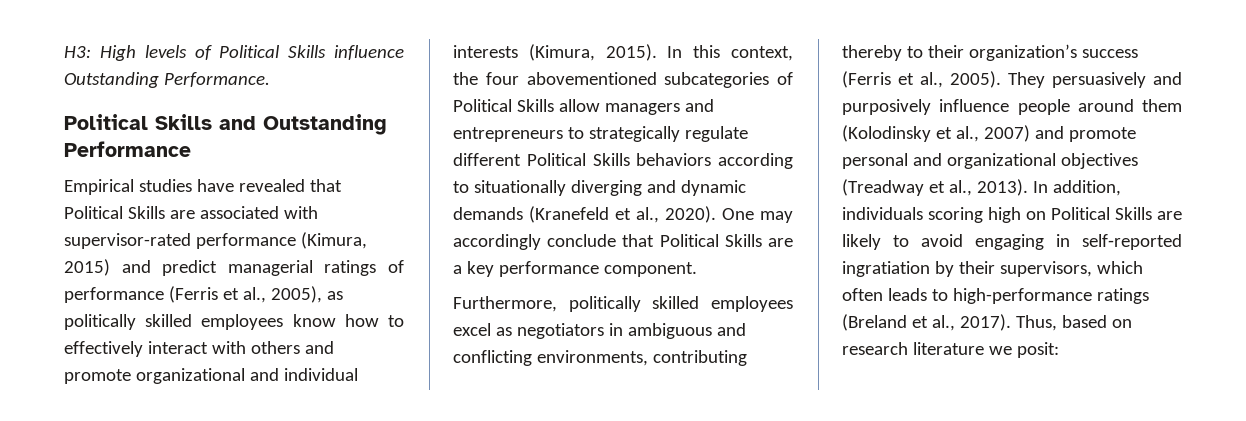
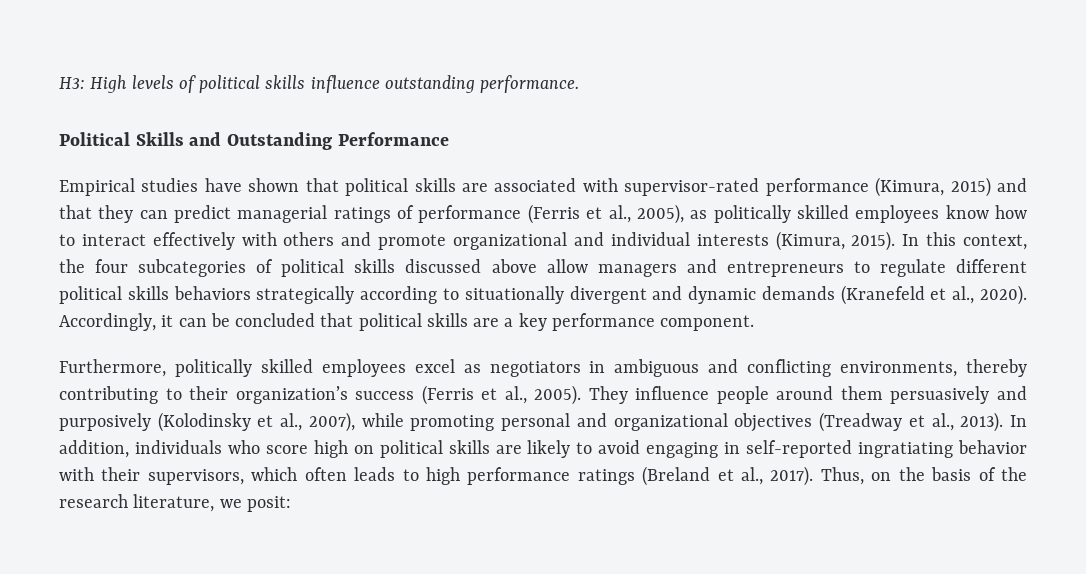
- H3: High levels of Political Skills influence Outstanding Performance.
+ H3: High levels of political skills influence outstanding performance.
- Empirical studies have revealed that Political Skills are associated with supervisor-rated performance (Kimura, 2015) and predict managerial ratings of performance (Ferris et al., 2005), as politically skilled employees know how to effectively interact with others and promote organizational and individual interests (Kimura, 2015).
+ Empirical studies have shown that political skills are associated with supervisor-rated performance (Kimura, 2015) and that they can predict managerial ratings of performance (Ferris et al., 2005), as politically skilled employees know how to interact effectively with others and promote organizational and individual interests (Kimura, 2015).
- In this context, the four abovementioned subcategories of Political Skills allow managers and entrepreneurs to strategically regulate different Political Skills behaviors according to situationally diverging and dynamic demands (Kranefeld et al., 2020).
+ In this context, the four subcategories of political skills discussed above allow managers and entrepreneurs to regulate different political skills behaviors strategically according to situationally divergent and dynamic demands (Kranefeld et al., 2020).
- One may accordingly conclude that Political Skills are a key performance component.
+ Accordingly, it can be concluded that political skills are a key performance component.
- Furthermore, politically skilled employees excel as negotiators in ambiguous and conflicting environments, contributing thereby to their organization’s success (Ferris et al., 2005).
+ Furthermore, politically skilled employees excel as negotiators in ambiguous and conflicting environments, thereby contributing to their organization’s success (Ferris et al., 2005).
- They persuasively and purposively influence people around them (Kolodinsky et al., 2007) and promote personal and organizational objectives (Treadway et al., 2013).
+ They influence people around them persuasively and purposively (Kolodinsky et al., 2007), while promoting personal and organizational objectives (Treadway et al., 2013).
- In addition, individuals scoring high on Political Skills are likely to avoid engaging in self‐reported ingratiation by their supervisors, which often leads to high-performance ratings (Breland et al., 2017).
+ In addition, individuals who score high on political skills are likely to avoid engaging in self‐reported ingratiating behavior with their supervisors, which often leads to high performance ratings (Breland et al., 2017).
- Thus, based on research literature we posit:
+ Thus, on the basis of the research literature, we posit:

